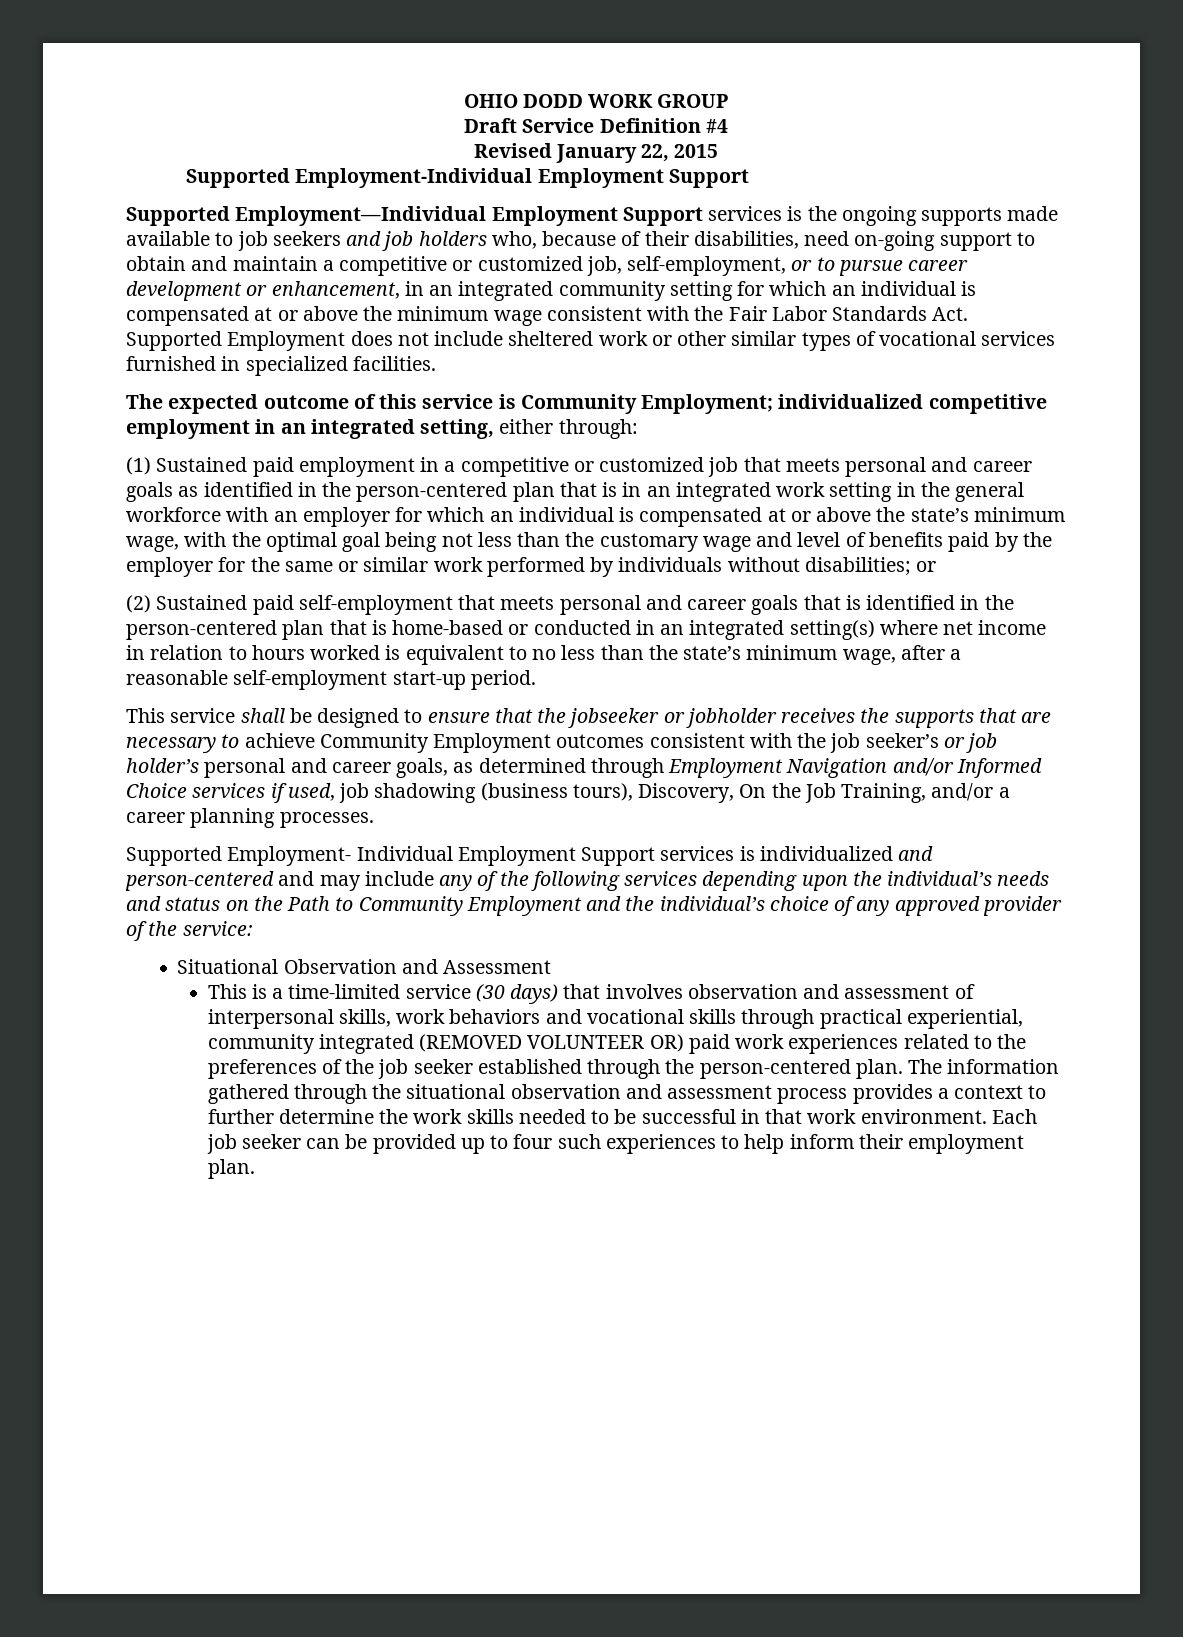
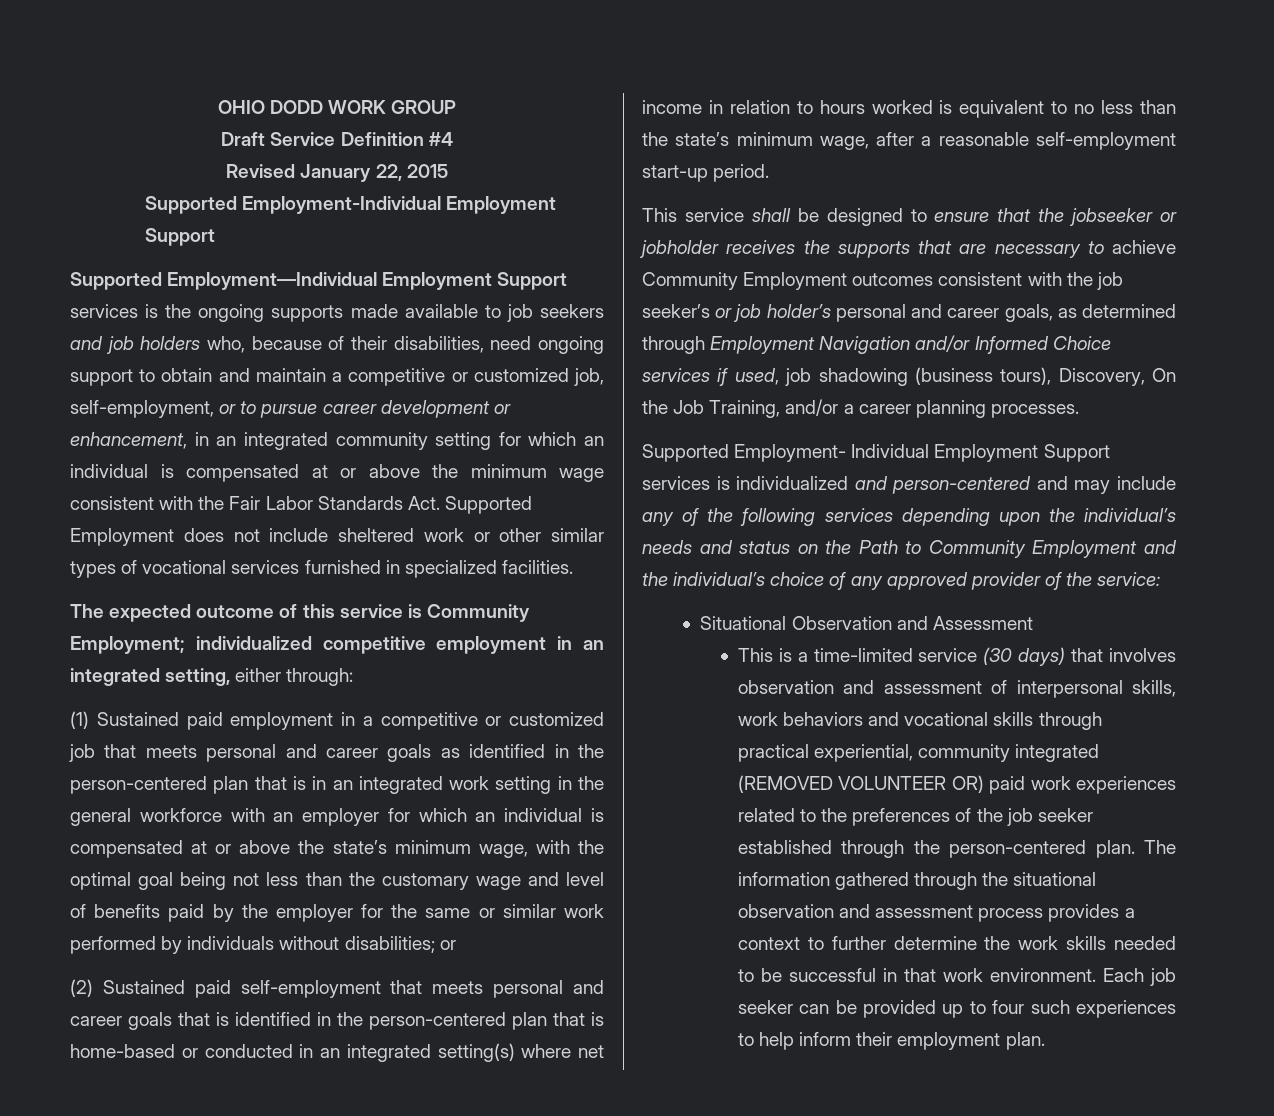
- Supported Employment—Individual Employment Support services is the ongoing supports made available to job seekers and job holders who, because of their disabilities, need on-going support to obtain and maintain a competitive or customized job, self-employment, or to pursue career development or enhancement, in an integrated community setting for which an individual is compensated at or above the minimum wage consistent with the Fair Labor Standards Act. Supported Employment does not include sheltered work or other similar types of vocational services furnished in specialized facilities.
+ Supported Employment—Individual Employment Support services is the ongoing supports made available to job seekers and job holders who, because of their disabilities, need ongoing support to obtain and maintain a competitive or customized job, self-employment, or to pursue career development or enhancement, in an integrated community setting for which an individual is compensated at or above the minimum wage consistent with the Fair Labor Standards Act. Supported Employment does not include sheltered work or other similar types of vocational services furnished in specialized facilities.

